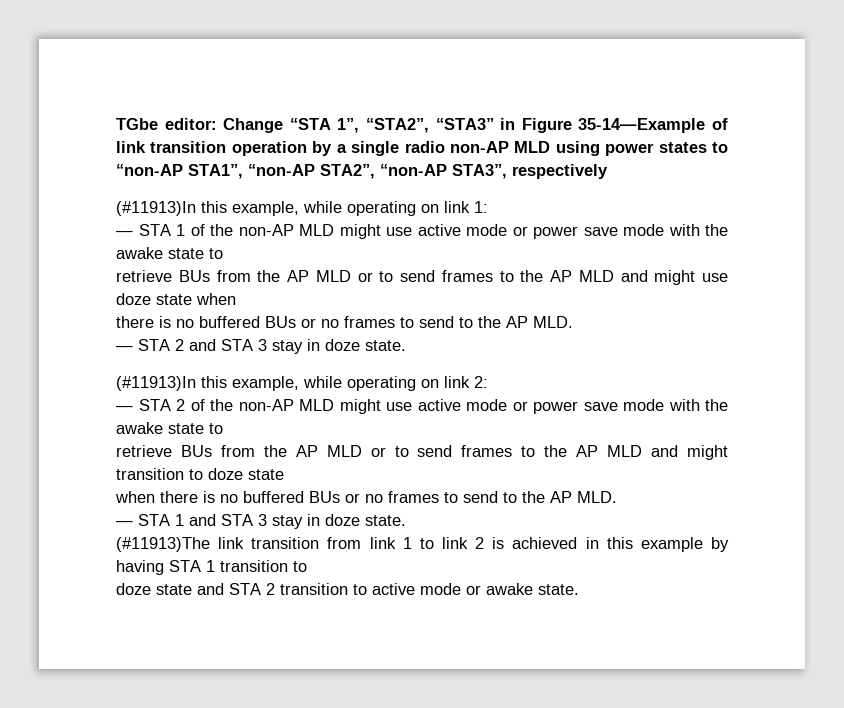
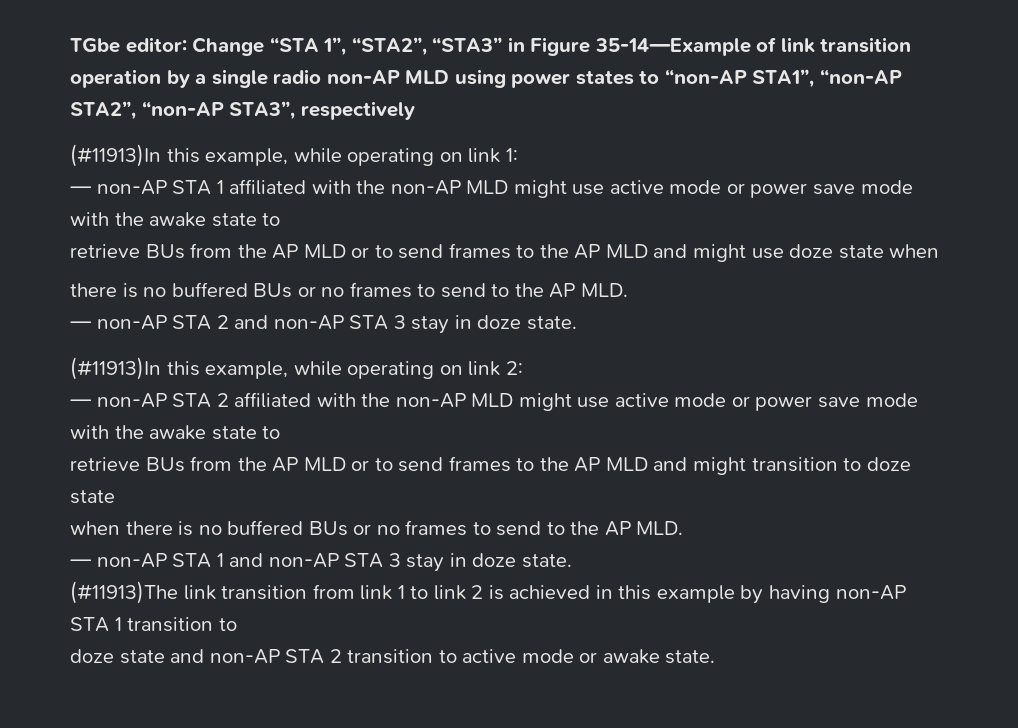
- — STA 1 of the non-AP MLD might use active mode or power save mode with the awake state to
+ — non-AP STA 1 affiliated with the non-AP MLD might use active mode or power save mode with the awake state to
- — STA 2 and STA 3 stay in doze state.
+ — non-AP STA 2 and non-AP STA 3 stay in doze state.
- — STA 2 of the non-AP MLD might use active mode or power save mode with the awake state to
+ — non-AP STA 2 affiliated with the non-AP MLD might use active mode or power save mode with the awake state to
- — STA 1 and STA 3 stay in doze state.
+ — non-AP STA 1 and non-AP STA 3 stay in doze state.
- (#11913)The link transition from link 1 to link 2 is achieved in this example by having STA 1 transition to
+ (#11913)The link transition from link 1 to link 2 is achieved in this example by having non-AP STA 1 transition to
- doze state and STA 2 transition to active mode or awake state.
+ doze state and non-AP STA 2 transition to active mode or awake state.

